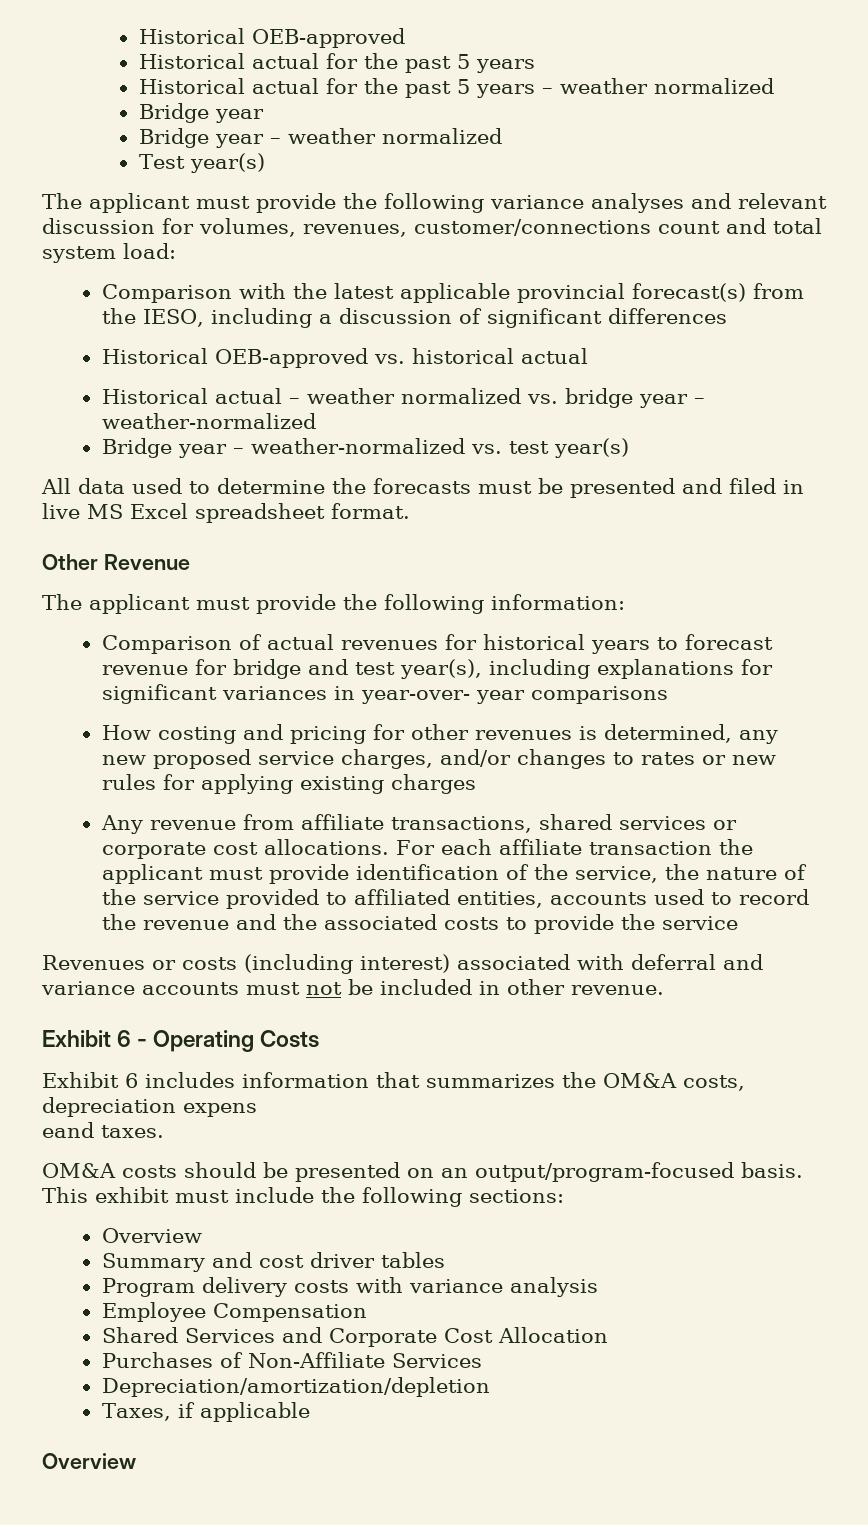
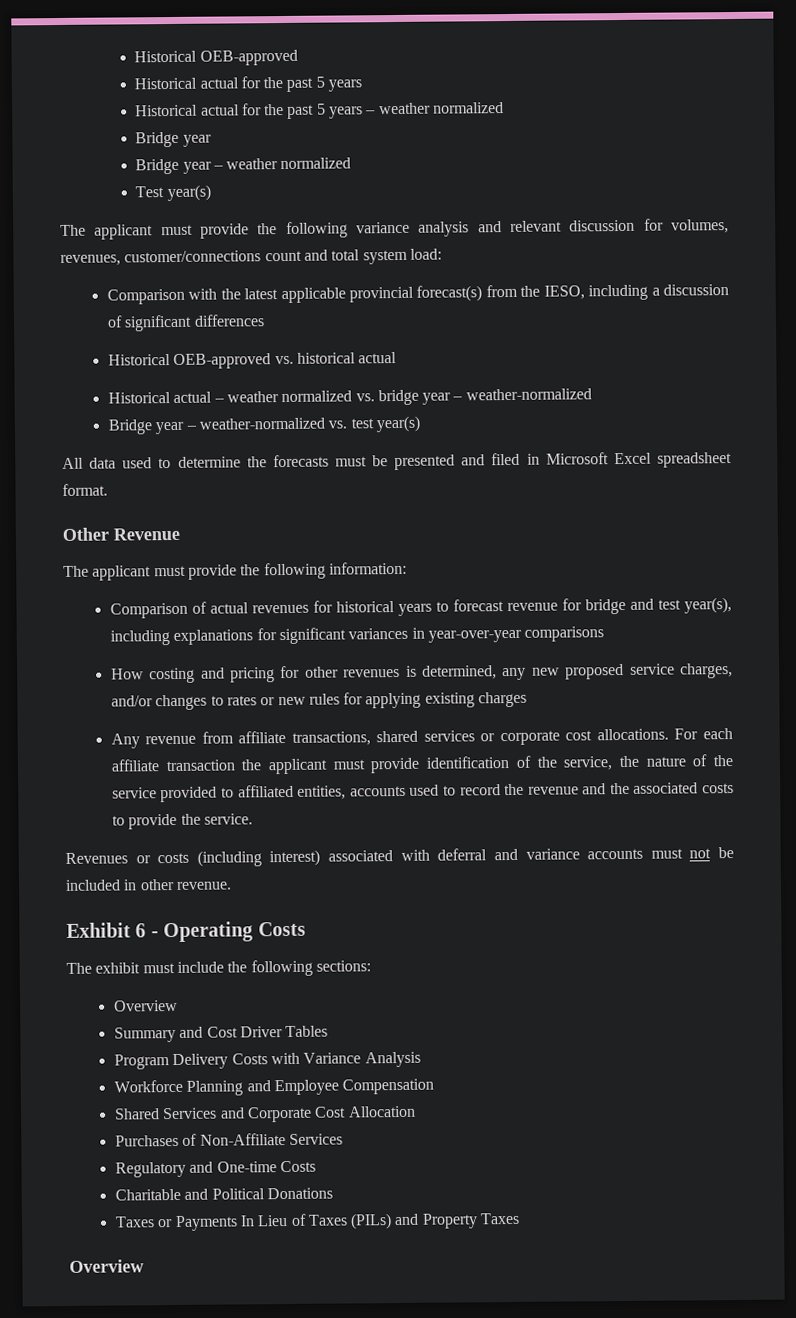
- The applicant must provide the following variance analyses and relevant discussion for volumes, revenues, customer/connections count and total system load:
+ The applicant must provide the following variance analysis and relevant discussion for volumes, revenues, customer/connections count and total system load:
- All data used to determine the forecasts must be presented and filed in live MS Excel spreadsheet format.
+ All data used to determine the forecasts must be presented and filed in Microsoft Excel spreadsheet format.
- Comparison of actual revenues for historical years to forecast revenue for bridge and test year(s), including explanations for significant variances in year-over- year comparisons
+ Comparison of actual revenues for historical years to forecast revenue for bridge and test year(s), including explanations for significant variances in year-over-year comparisons
- For each affiliate transaction the applicant must provide identification of the service, the nature of the service provided to affiliated entities, accounts used to record the revenue and the associated costs to provide the service
+ For each affiliate transaction the applicant must provide identification of the service, the nature of the service provided to affiliated entities, accounts used to record the revenue and the associated costs to provide the service.
- Exhibit 6 includes information that summarizes the OM&A costs, depreciation expens
- eand taxes.
- OM&A costs should be presented on an output/program-focused basis. This exhibit must include the following sections:
+ The exhibit must include the following sections:
- Summary and cost driver tables
- Program delivery costs with variance analysis
- Employee Compensation
+ Summary and Cost Driver Tables
+ Program Delivery Costs with Variance Analysis
+ Workforce Planning and Employee Compensation
- Depreciation/amortization/depletion
- Taxes, if applicable
+ Regulatory and One-time Costs
+ Charitable and Political Donations
+ Taxes or Payments In Lieu of Taxes (PILs) and Property Taxes

